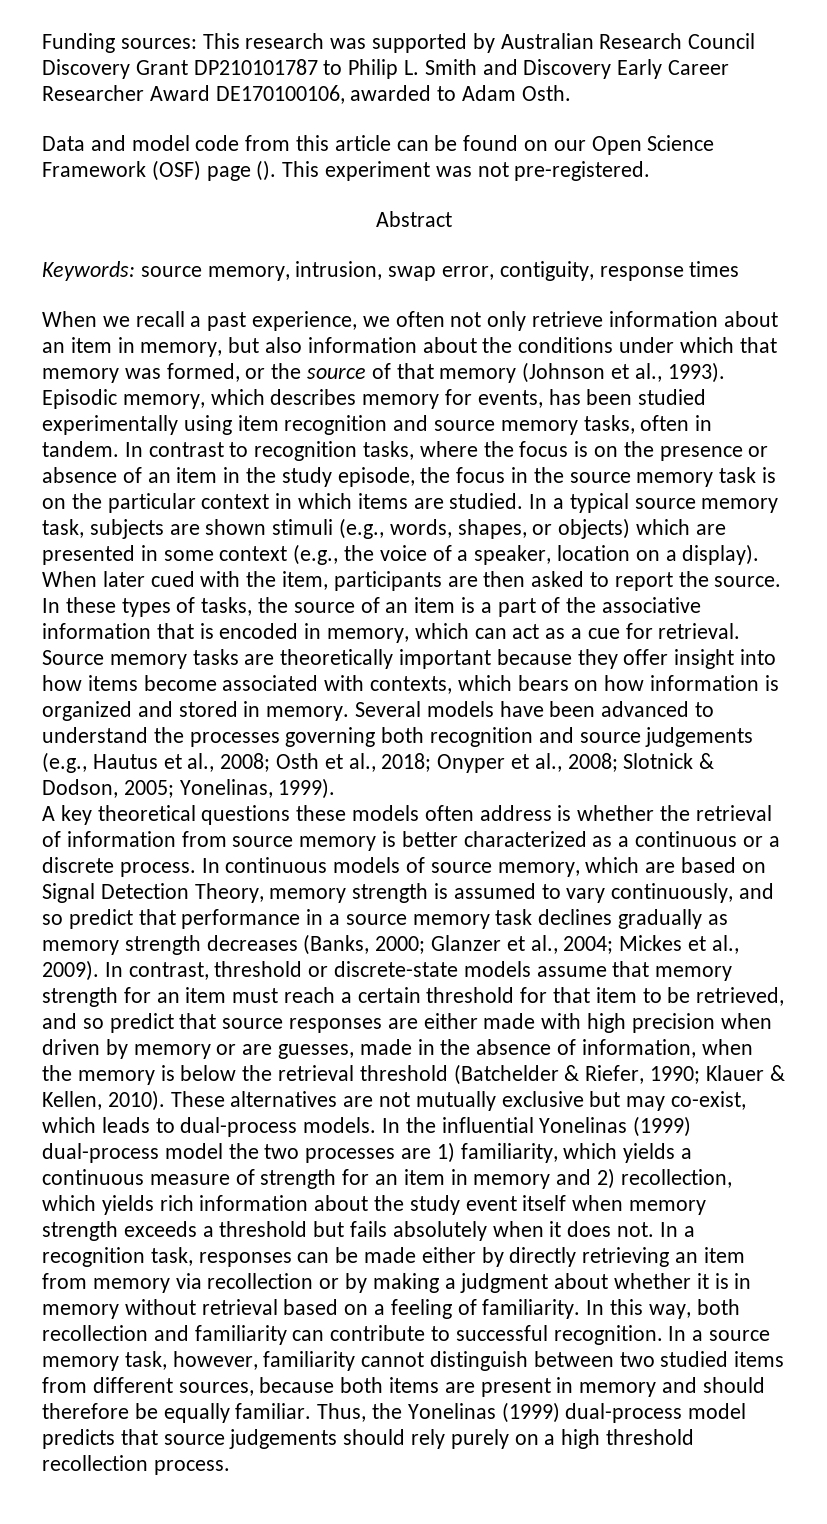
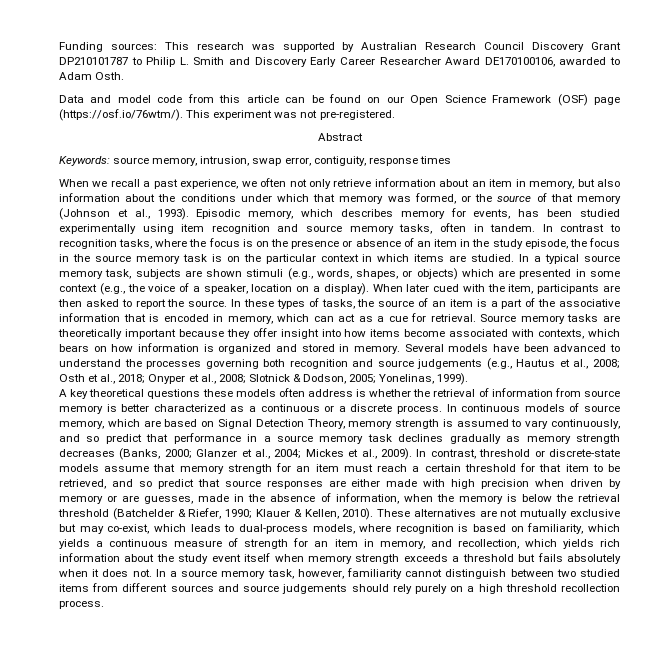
- Data and model code from this article can be found on our Open Science Framework (OSF) page (). This experiment was not pre-registered.
+ Data and model code from this article can be found on our Open Science Framework (OSF) page (https://osf.io/76wtm/). This experiment was not pre-registered.
- These alternatives are not mutually exclusive but may co-exist, which leads to dual-process models. In the influential Yonelinas (1999) dual-process model the two processes are 1) familiarity, which yields a continuous measure of strength for an item in memory and 2) recollection, which yields rich information about the study event itself when memory strength exceeds a threshold but fails absolutely when it does not.
+ These alternatives are not mutually exclusive but may co-exist, which leads to dual-process models, where recognition is based on familiarity, which yields a continuous measure of strength for an item in memory, and recollection, which yields rich information about the study event itself when memory strength exceeds a threshold but fails absolutely when it does not.
- In a recognition task, responses can be made either by directly retrieving an item from memory via recollection or by making a judgment about whether it is in memory without retrieval based on a feeling of familiarity. In this way, both recollection and familiarity can contribute to successful recognition. In a source memory task, however, familiarity cannot distinguish between two studied items from different sources, because both items are present in memory and should therefore be equally familiar. Thus, the Yonelinas (1999) dual-process model predicts that source judgements should rely purely on a high threshold recollection process.
+ In a source memory task, however, familiarity cannot distinguish between two studied items from different sources and source judgements should rely purely on a high threshold recollection process.

